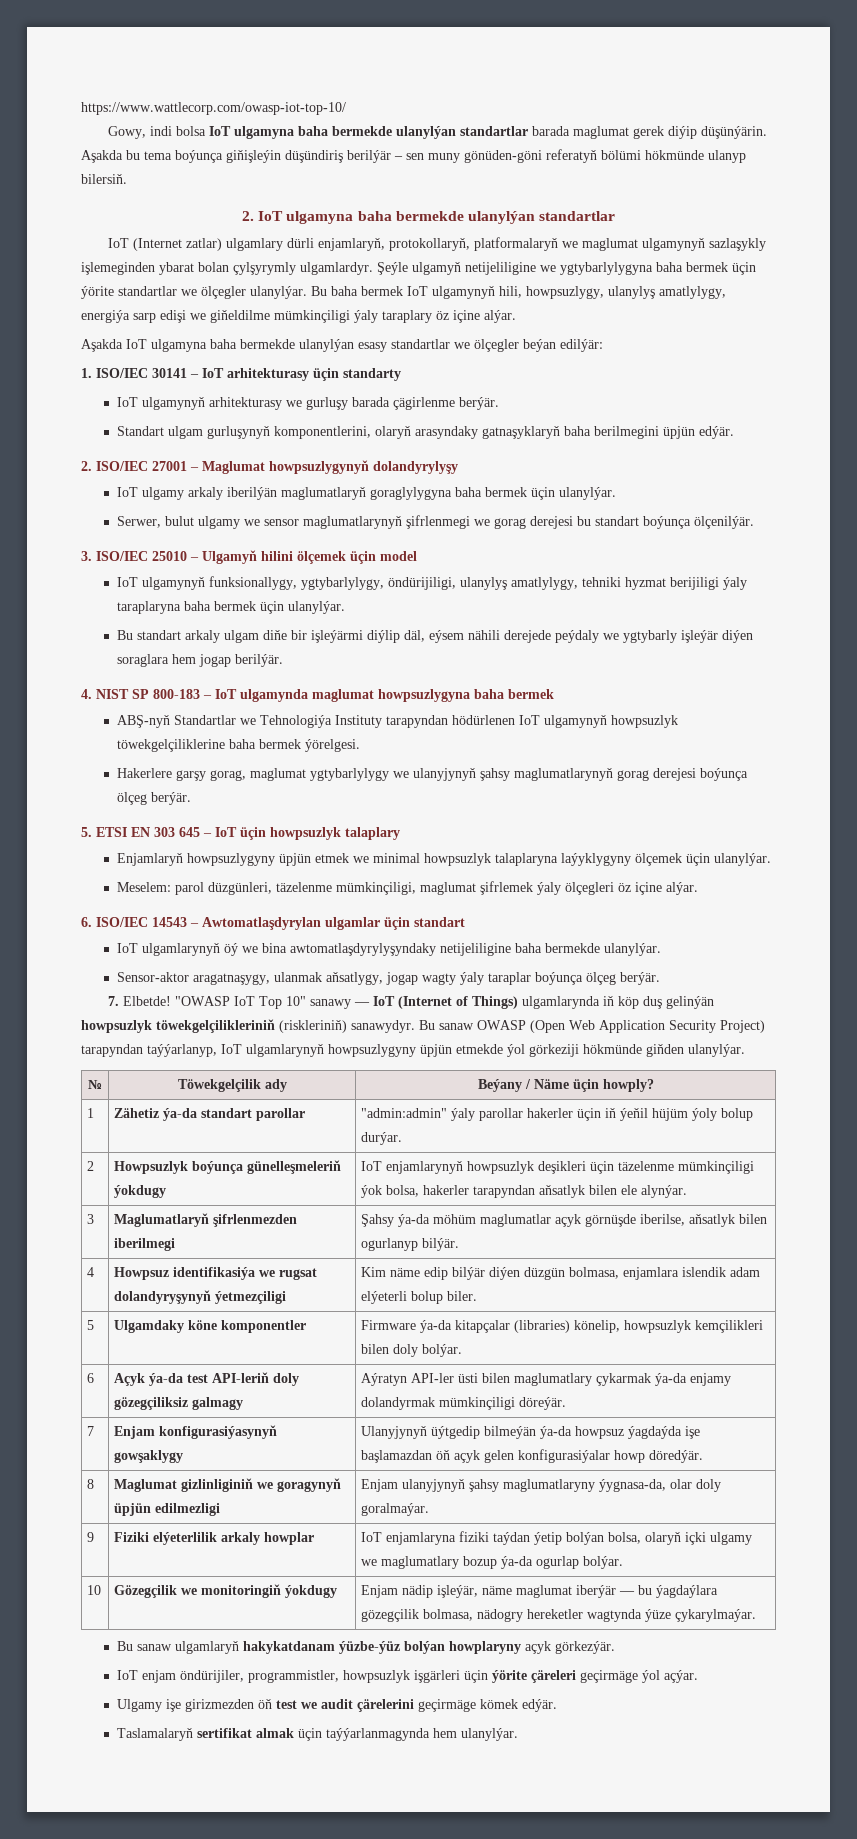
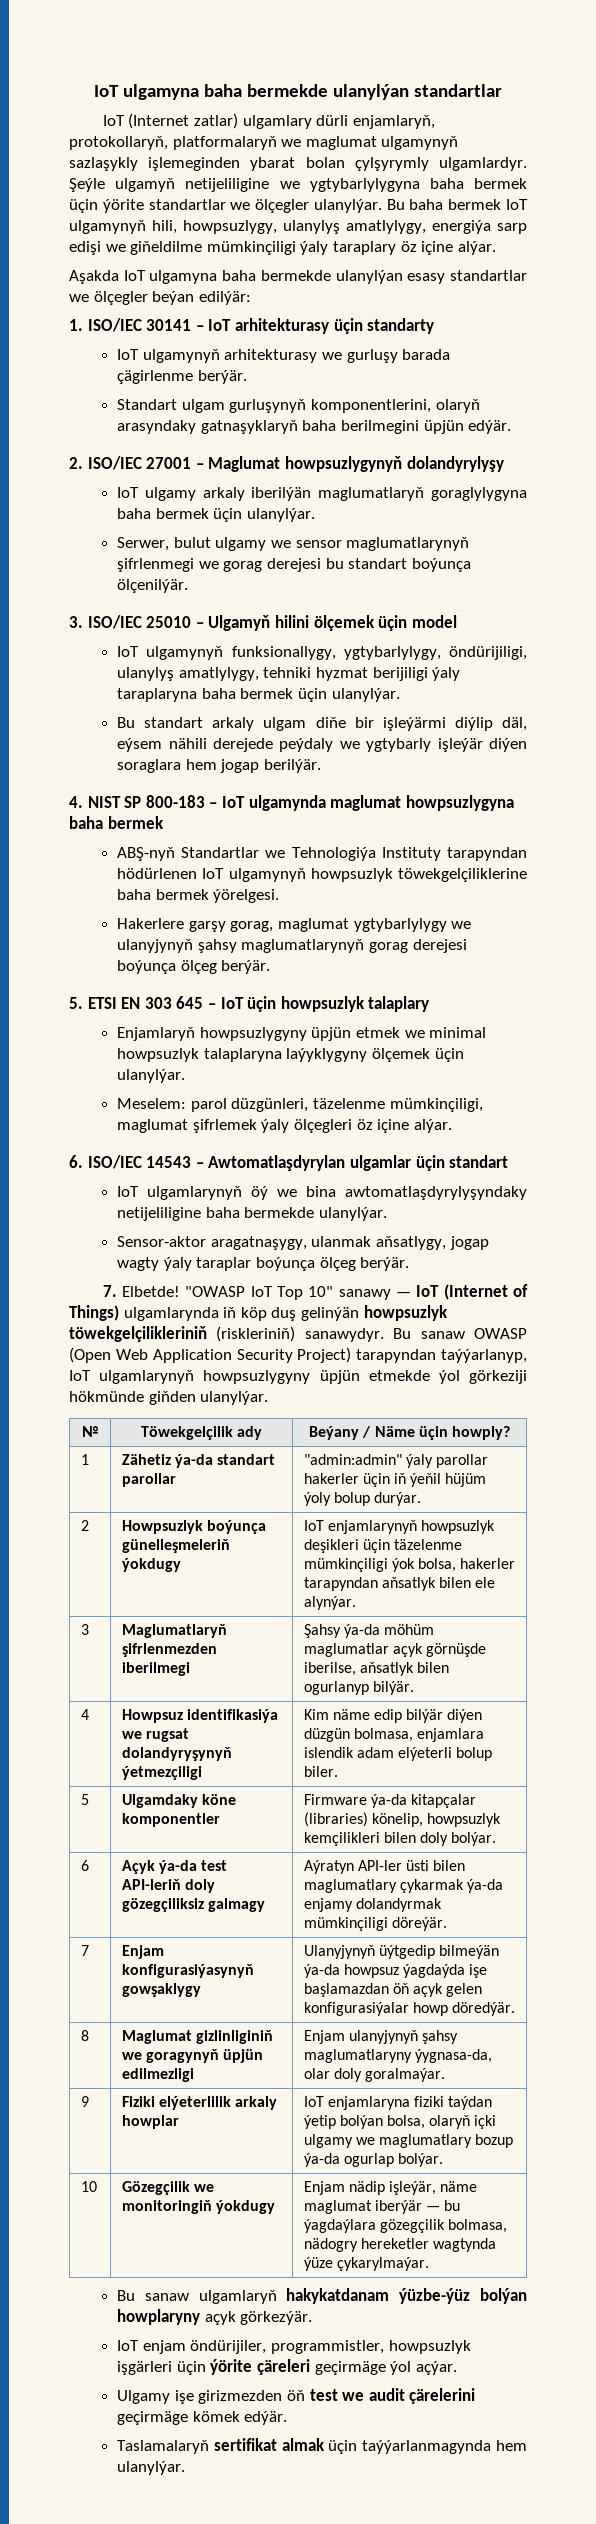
- https://www.wattlecorp.com/owasp-iot-top-10/
- Gowy, indi bolsa IoT ulgamyna baha bermekde ulanylýan standartlar barada maglumat gerek diýip düşünýärin. Aşakda bu tema boýunça giňişleýin düşündiriş berilýär – sen muny gönüden-göni referatyň bölümi hökmünde ulanyp bilersiň.
- 2. IoT ulgamyna baha bermekde ulanylýan standartlar
+ IoT ulgamyna baha bermekde ulanylýan standartlar

